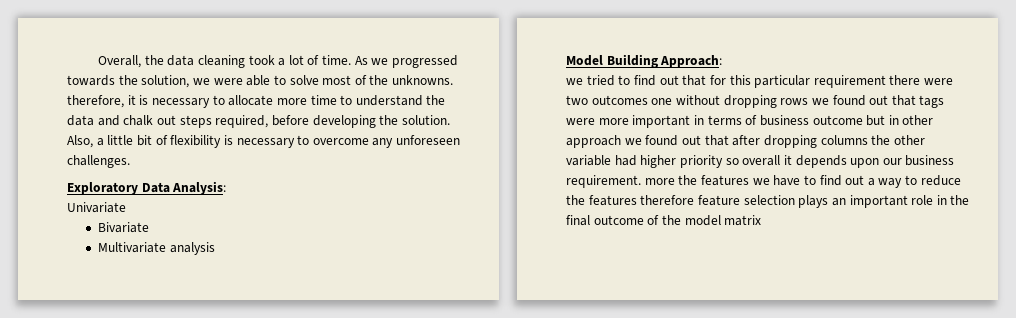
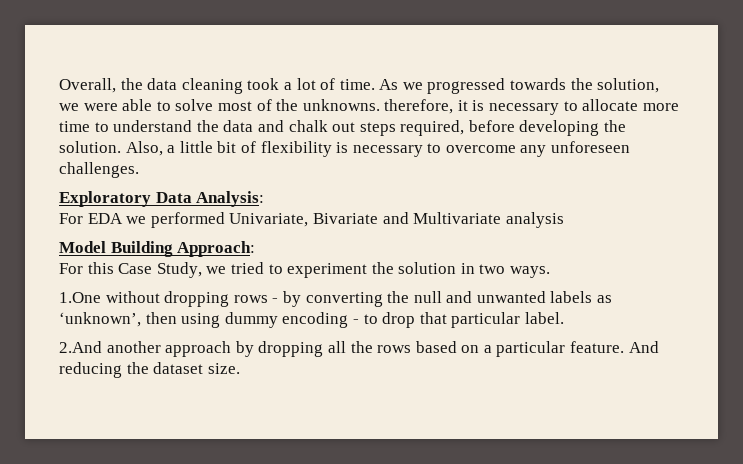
- Univariate
- Bivariate
- Multivariate analysis
+ For EDA we performed Univariate, Bivariate and Multivariate analysis
- we tried to find out that for this particular requirement there were two outcomes one without dropping rows we found out that tags were more important in terms of business outcome but in other approach we found out that after dropping columns the other variable had higher priority so overall it depends upon our business requirement. more the features we have to find out a way to reduce the features therefore feature selection plays an important role in the final outcome of the model matrix
+ For this Case Study, we tried to experiment the solution in two ways.
+ 1.One without dropping rows - by converting the null and unwanted labels as ‘unknown’, then using dummy encoding - to drop that particular label.
+ 2.And another approach by dropping all the rows based on a particular feature. And reducing the dataset size.

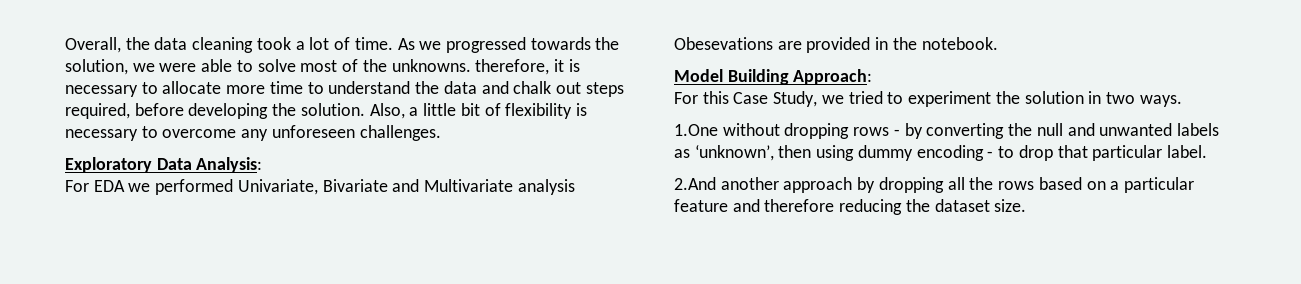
- For EDA we performed Univariate, Bivariate and Multivariate analysis
+ For EDA we performed Univariate, Bivariate and Multivariate analysis Obesevations are provided in the notebook.
- 2.And another approach by dropping all the rows based on a particular feature. And reducing the dataset size.
+ 2.And another approach by dropping all the rows based on a particular feature and therefore reducing the dataset size.

